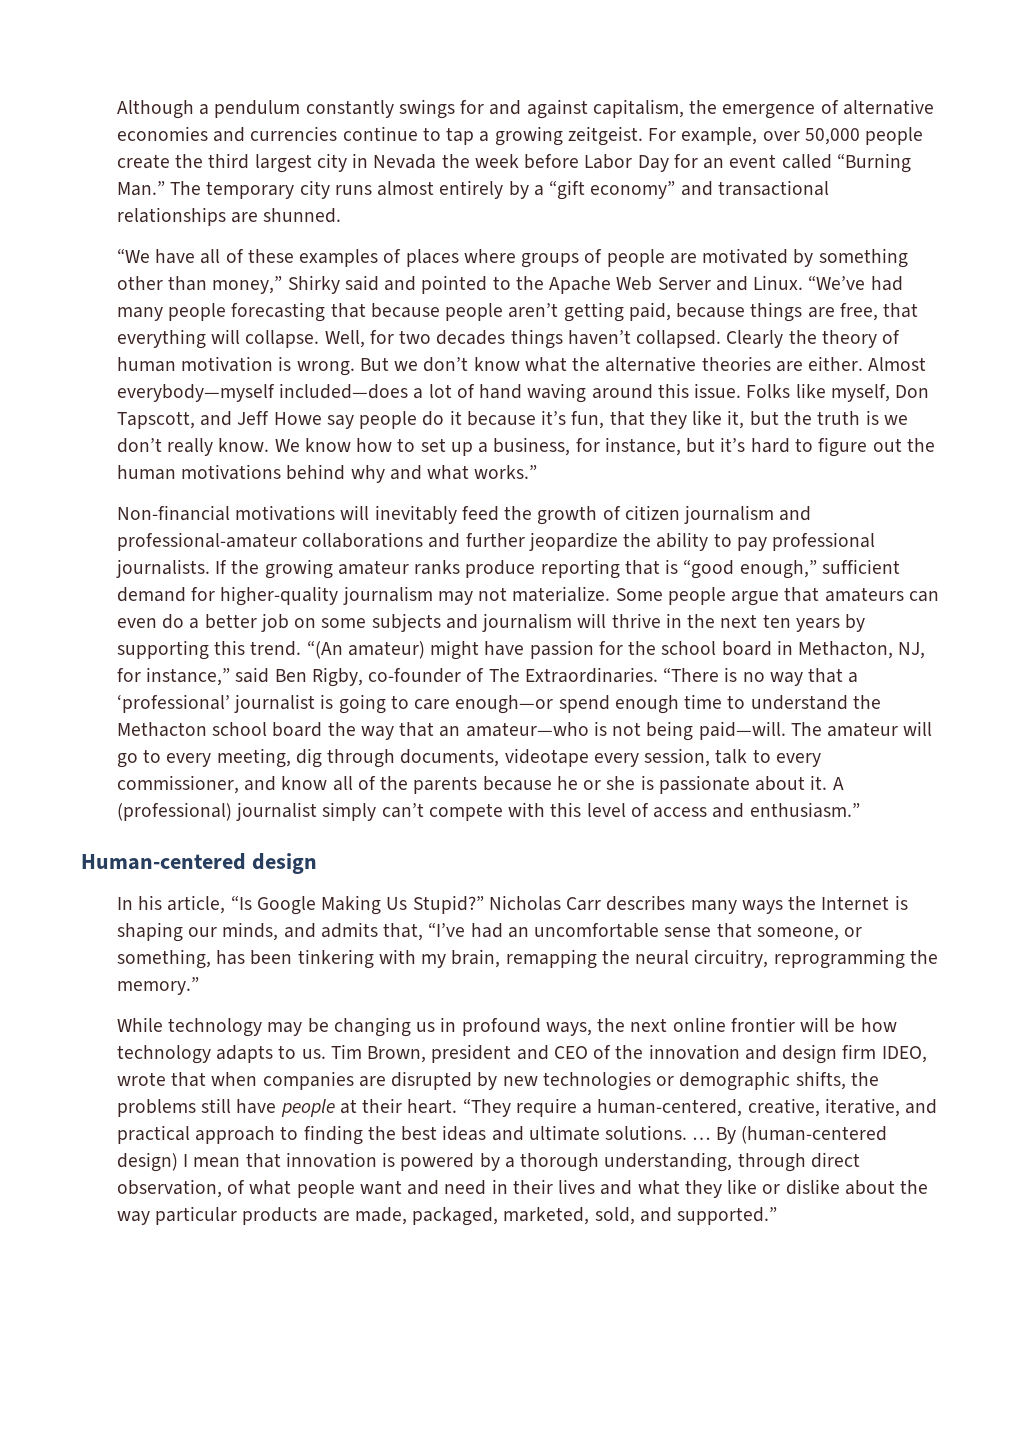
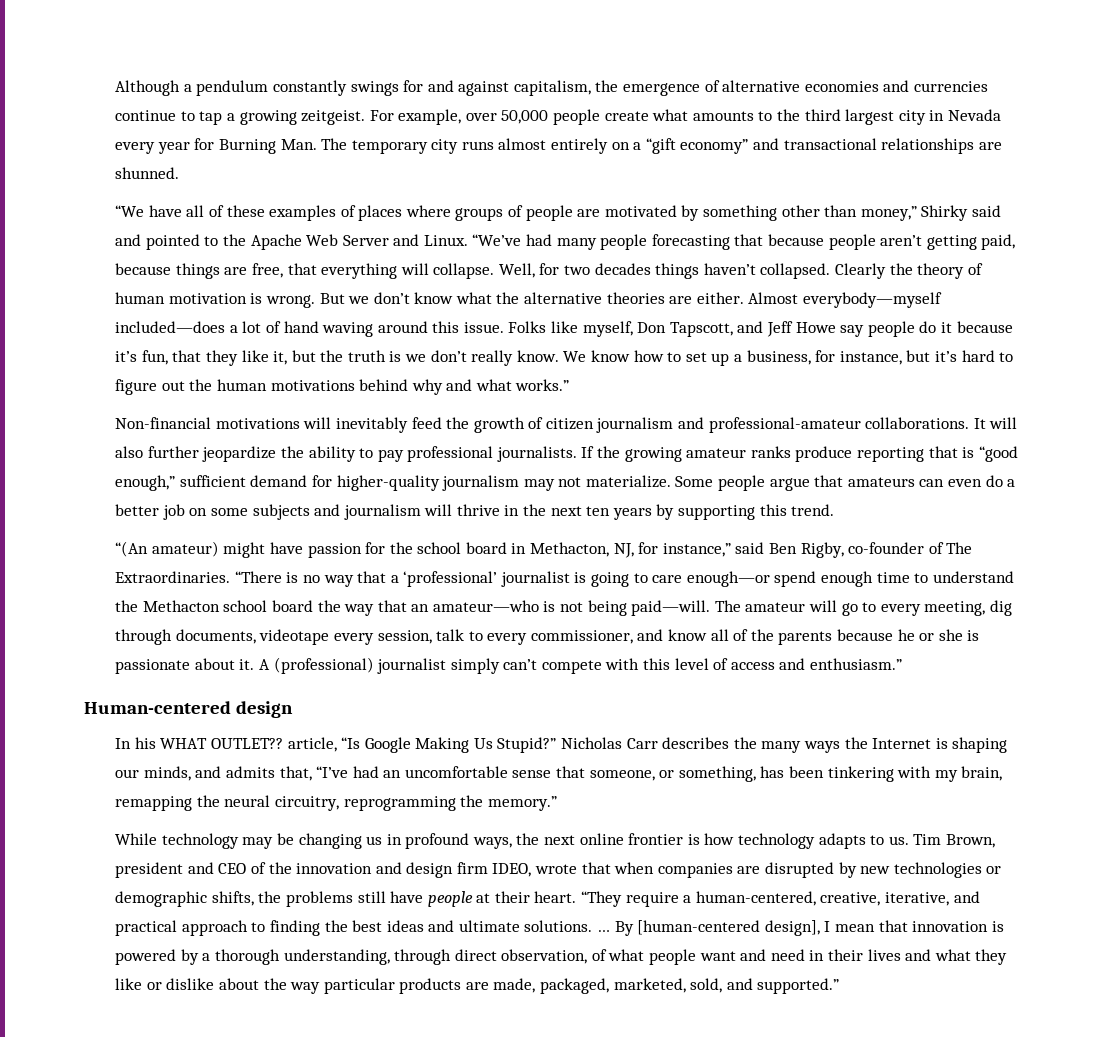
- For example, over 50,000 people create the third largest city in Nevada the week before Labor Day for an event called “Burning Man.” The temporary city runs almost entirely by a “gift economy” and transactional relationships are shunned.
+ For example, over 50,000 people create what amounts to the third largest city in Nevada every year for Burning Man. The temporary city runs almost entirely on a “gift economy” and transactional relationships are shunned.
- Non-financial motivations will inevitably feed the growth of citizen journalism and professional-amateur collaborations and further jeopardize the ability to pay professional journalists.
+ Non-financial motivations will inevitably feed the growth of citizen journalism and professional-amateur collaborations. It will also further jeopardize the ability to pay professional journalists.
- Some people argue that amateurs can even do a better job on some subjects and journalism will thrive in the next ten years by supporting this trend. “(An amateur) might have passion for the school board in Methacton, NJ, for instance,” said Ben Rigby, co-founder of The Extraordinaries.
+ Some people argue that amateurs can even do a better job on some subjects and journalism will thrive in the next ten years by supporting this trend.
+ “(An amateur) might have passion for the school board in Methacton, NJ, for instance,” said Ben Rigby, co-founder of The Extraordinaries.
- In his article, “Is Google Making Us Stupid?”
+ In his WHAT OUTLET?? article, “Is Google Making Us Stupid?”
- Nicholas Carr describes many ways the Internet is shaping our minds, and admits that, “I’ve had an uncomfortable sense that someone, or something, has been tinkering with my brain, remapping the neural circuitry, reprogramming the memory.”
+ Nicholas Carr describes the many ways the Internet is shaping our minds, and admits that, “I’ve had an uncomfortable sense that someone, or something, has been tinkering with my brain, remapping the neural circuitry, reprogramming the memory.”
- While technology may be changing us in profound ways, the next online frontier will be how technology adapts to us.
+ While technology may be changing us in profound ways, the next online frontier is how technology adapts to us.
- By (human-centered design) I mean that innovation is powered by a thorough understanding, through direct observation, of what people want and need in their lives and what they like or dislike about the way particular products are made, packaged, marketed, sold, and supported.”
+ By [human-centered design], I mean that innovation is powered by a thorough understanding, through direct observation, of what people want and need in their lives and what they like or dislike about the way particular products are made, packaged, marketed, sold, and supported.”

